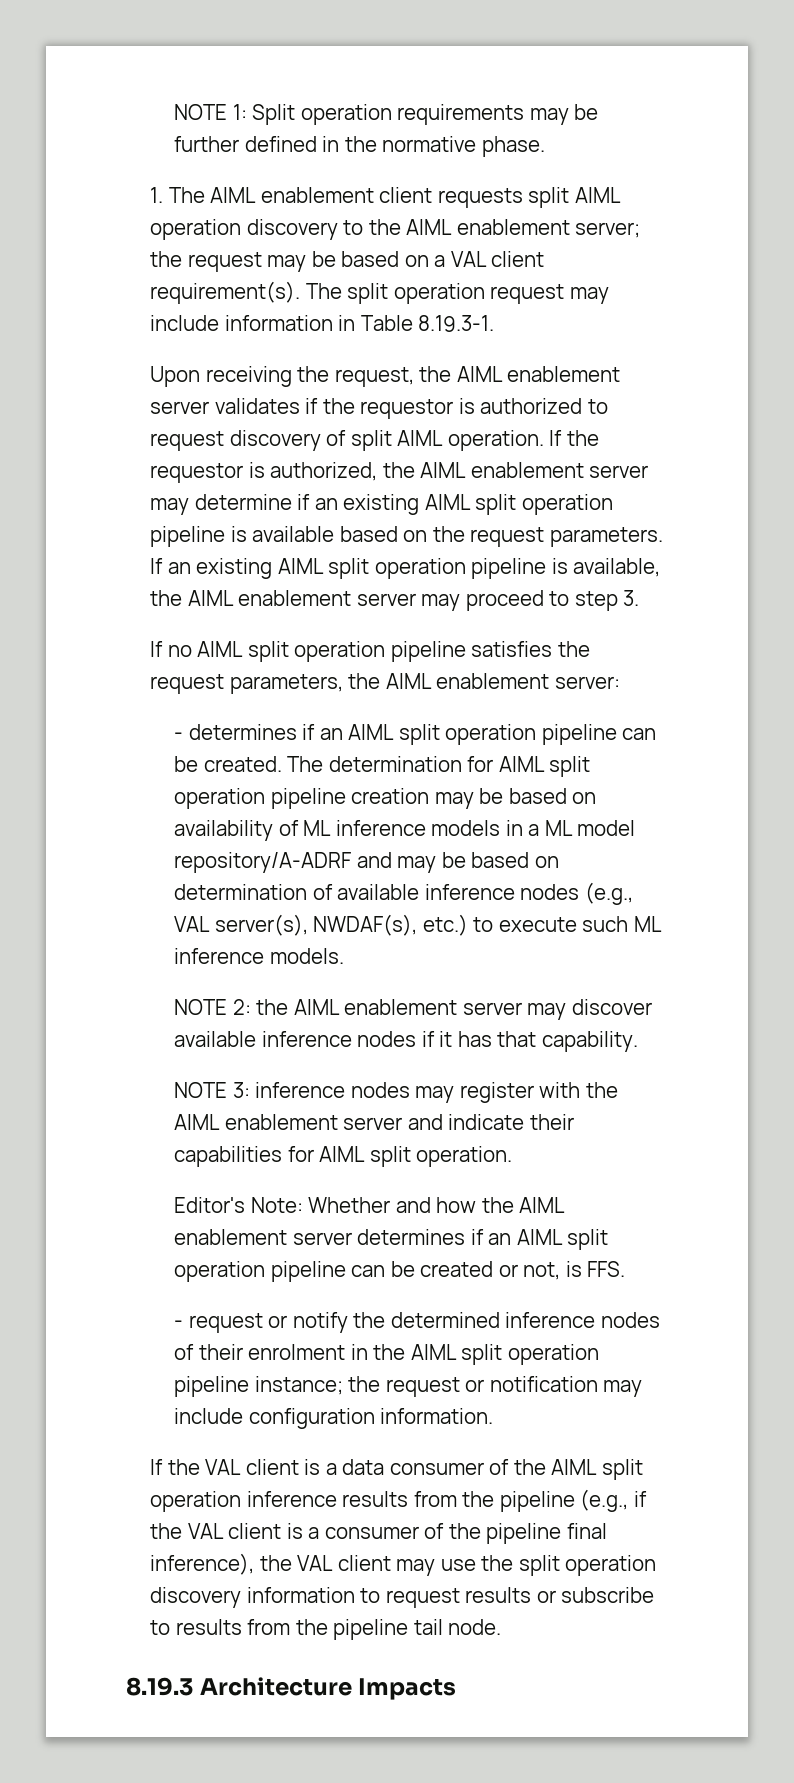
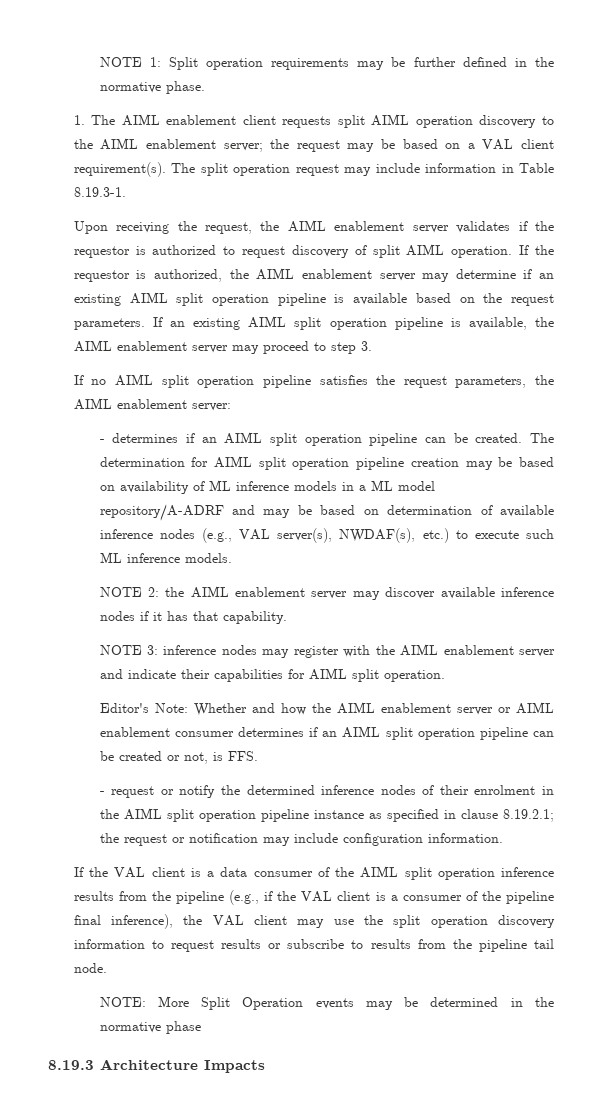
- Editor's Note: Whether and how the AIML enablement server determines if an AIML split operation pipeline can be created or not, is FFS.
+ Editor's Note: Whether and how the AIML enablement server or AIML enablement consumer determines if an AIML split operation pipeline can be created or not, is FFS.
- - request or notify the determined inference nodes of their enrolment in the AIML split operation pipeline instance; the request or notification may include configuration information.
+ - request or notify the determined inference nodes of their enrolment in the AIML split operation pipeline instance as specified in clause 8.19.2.1; the request or notification may include configuration information.
+ NOTE: More Split Operation events may be determined in the normative phase

